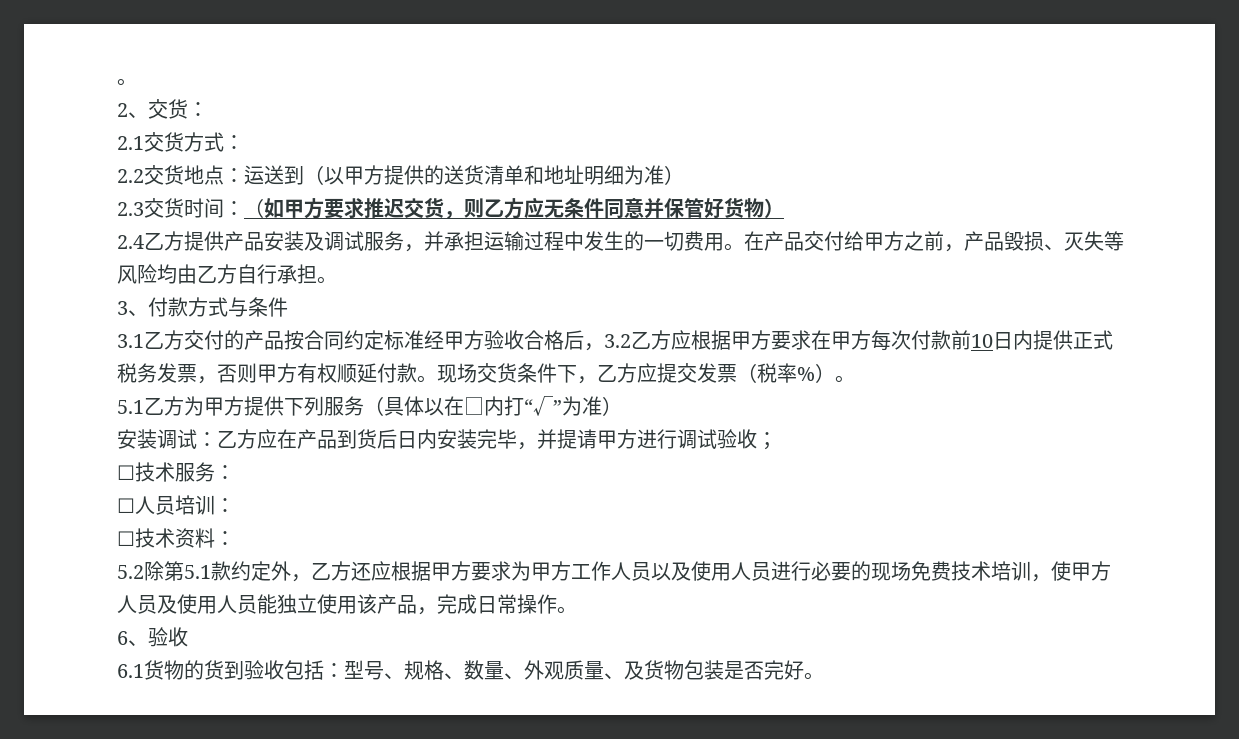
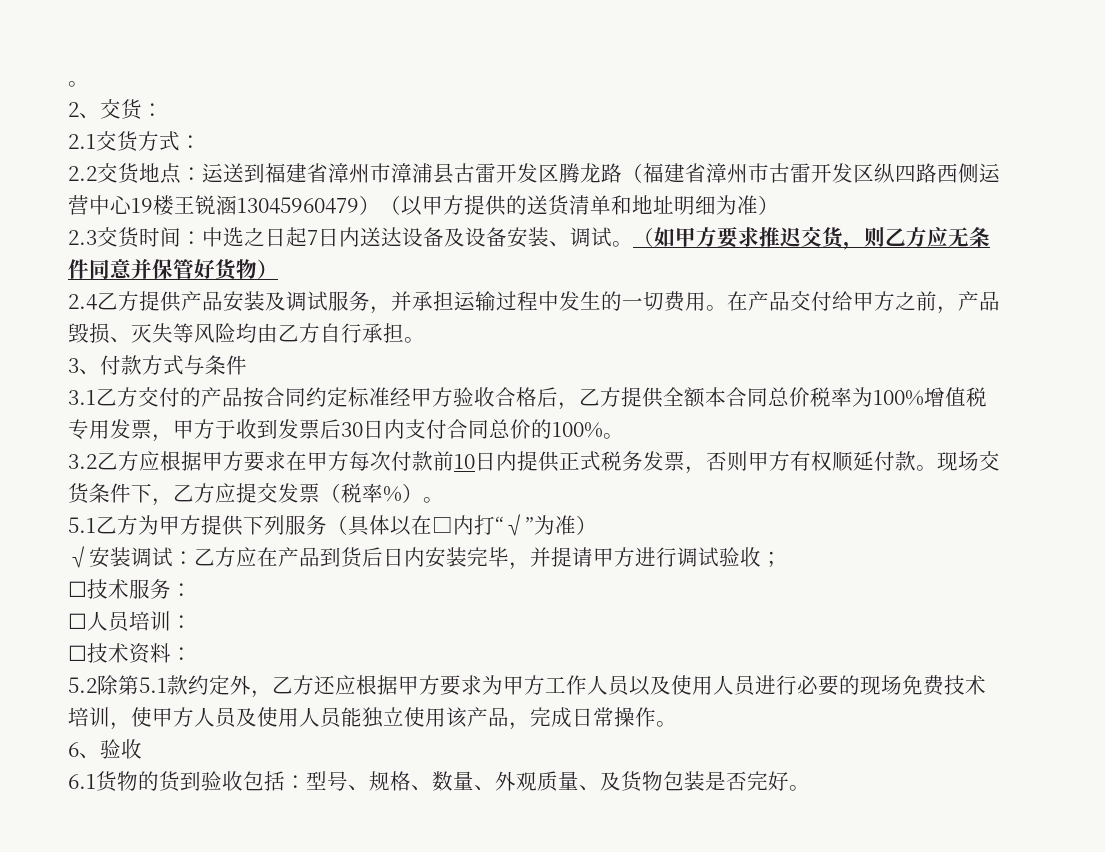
- 2.2交货地点：运送到（以甲方提供的送货清单和地址明细为准）
+ 2.2交货地点：运送到福建省漳州市漳浦县古雷开发区腾龙路（福建省漳州市古雷开发区纵四路西侧运营中心19楼王锐涵13045960479）（以甲方提供的送货清单和地址明细为准）
- 2.3交货时间：（如甲方要求推迟交货，则乙方应无条件同意并保管好货物）
+ 2.3交货时间：中选之日起7日内送达设备及设备安装、调试。（如甲方要求推迟交货，则乙方应无条件同意并保管好货物）
- 3.1乙方交付的产品按合同约定标准经甲方验收合格后，3.2乙方应根据甲方要求在甲方每次付款前10日内提供正式税务发票，否则甲方有权顺延付款。
+ 3.1乙方交付的产品按合同约定标准经甲方验收合格后，乙方提供全额本合同总价税率为100%增值税专用发票，甲方于收到发票后30日内支付合同总价的100%。
+ 3.2乙方应根据甲方要求在甲方每次付款前10日内提供正式税务发票，否则甲方有权顺延付款。
- 安装调试：乙方应在产品到货后日内安装完毕，并提请甲方进行调试验收；
+ √安装调试：乙方应在产品到货后日内安装完毕，并提请甲方进行调试验收；

